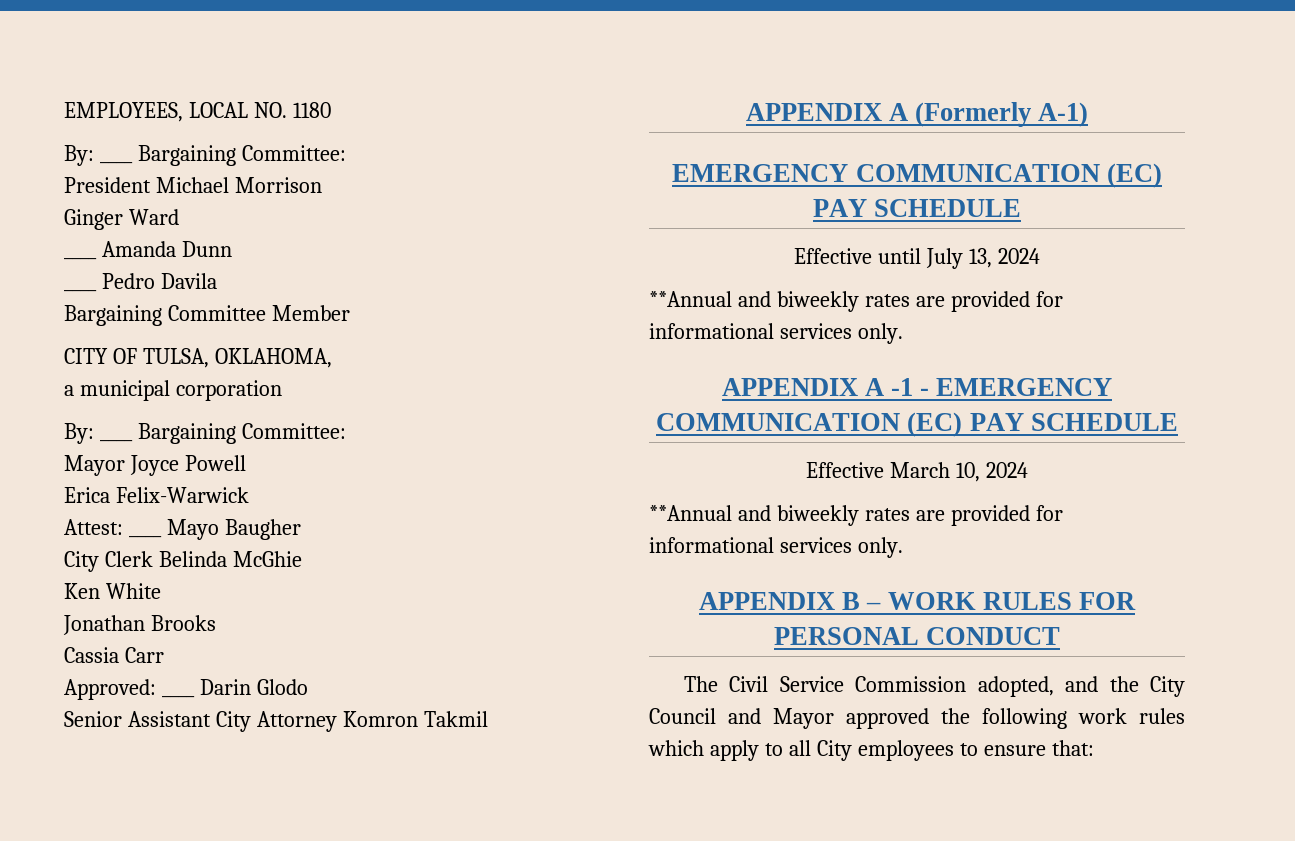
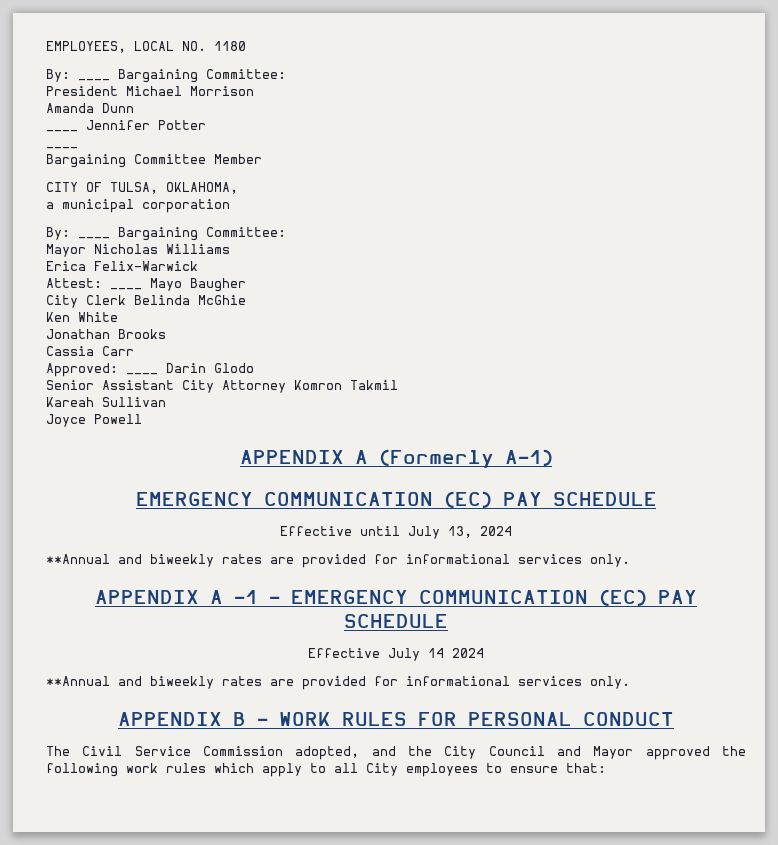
- Ginger Ward
- ____ Amanda Dunn
+ Amanda Dunn
- ____ Pedro Davila
+ ____ Jennifer Potter
+ ____
- Mayor Joyce Powell
+ Mayor Nicholas Williams
+ Kareah Sullivan
+ Joyce Powell
- Effective March 10, 2024
+ Effective July 14 2024

